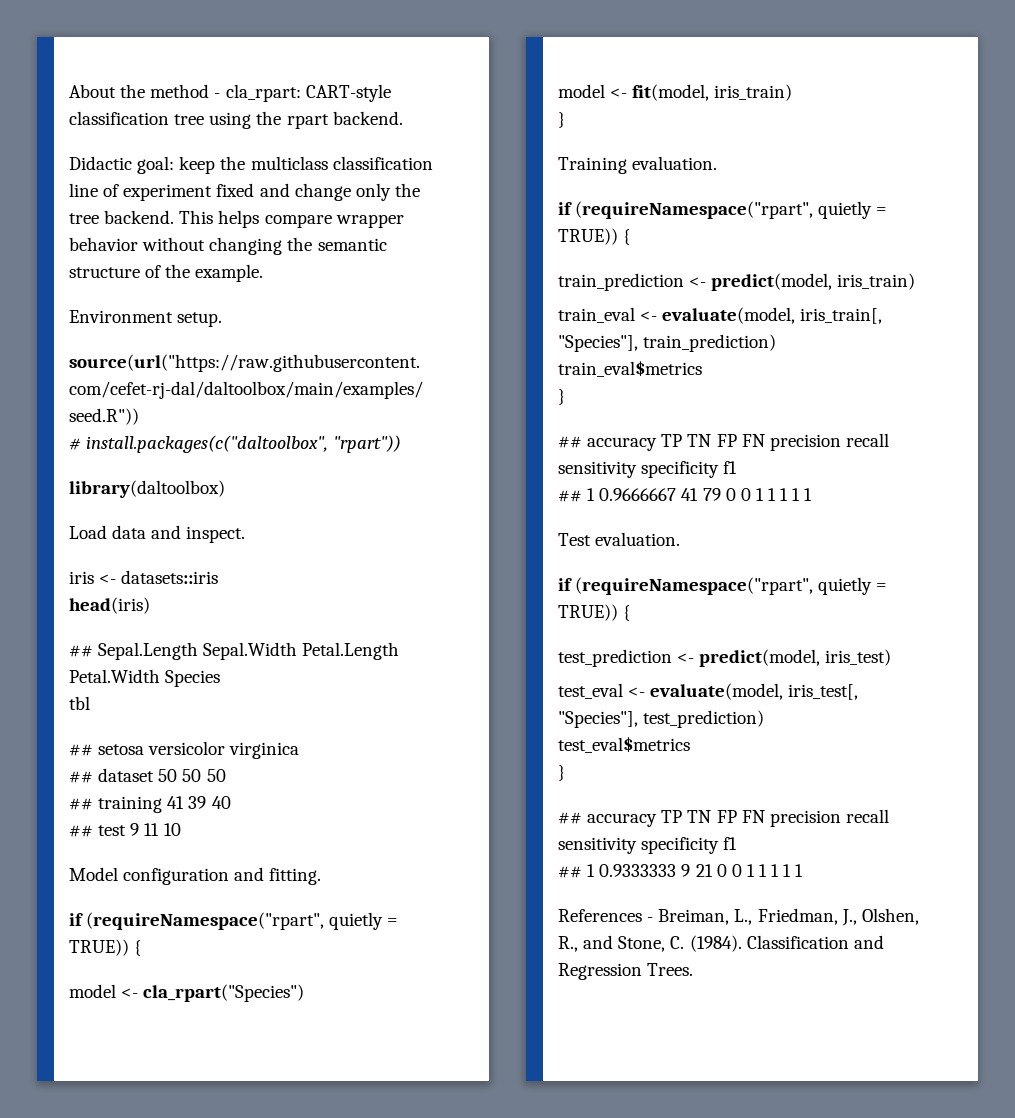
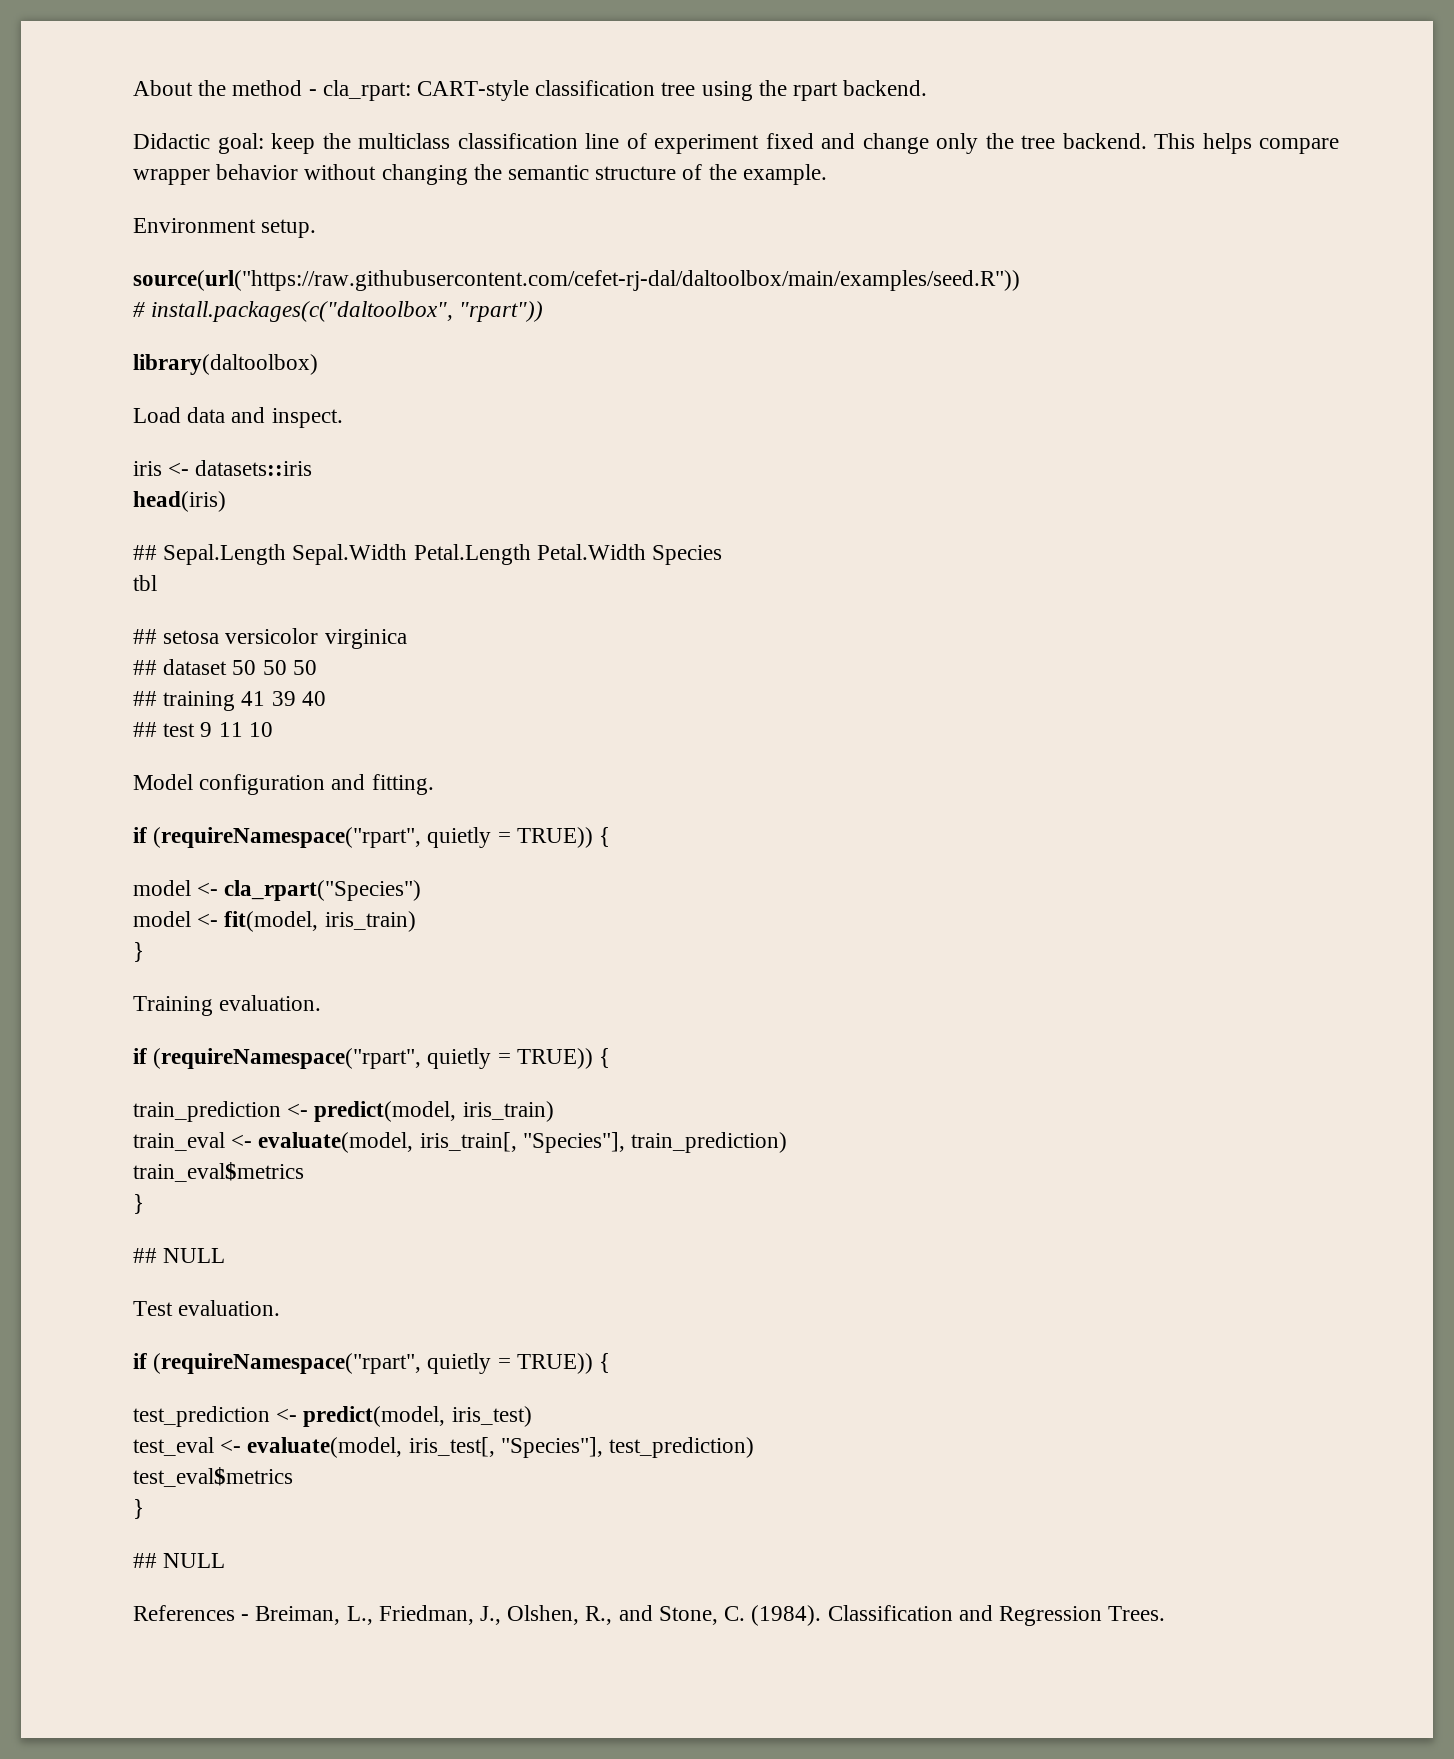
  train_eval$metrics
  }
- ## accuracy TP TN FP FN precision recall sensitivity specificity f1
- ## 1 0.9666667 41 79 0 0 1 1 1 1 1
+ ## NULL
  test_eval$metrics
  }
- ## accuracy TP TN FP FN precision recall sensitivity specificity f1
- ## 1 0.9333333 9 21 0 0 1 1 1 1 1
+ ## NULL

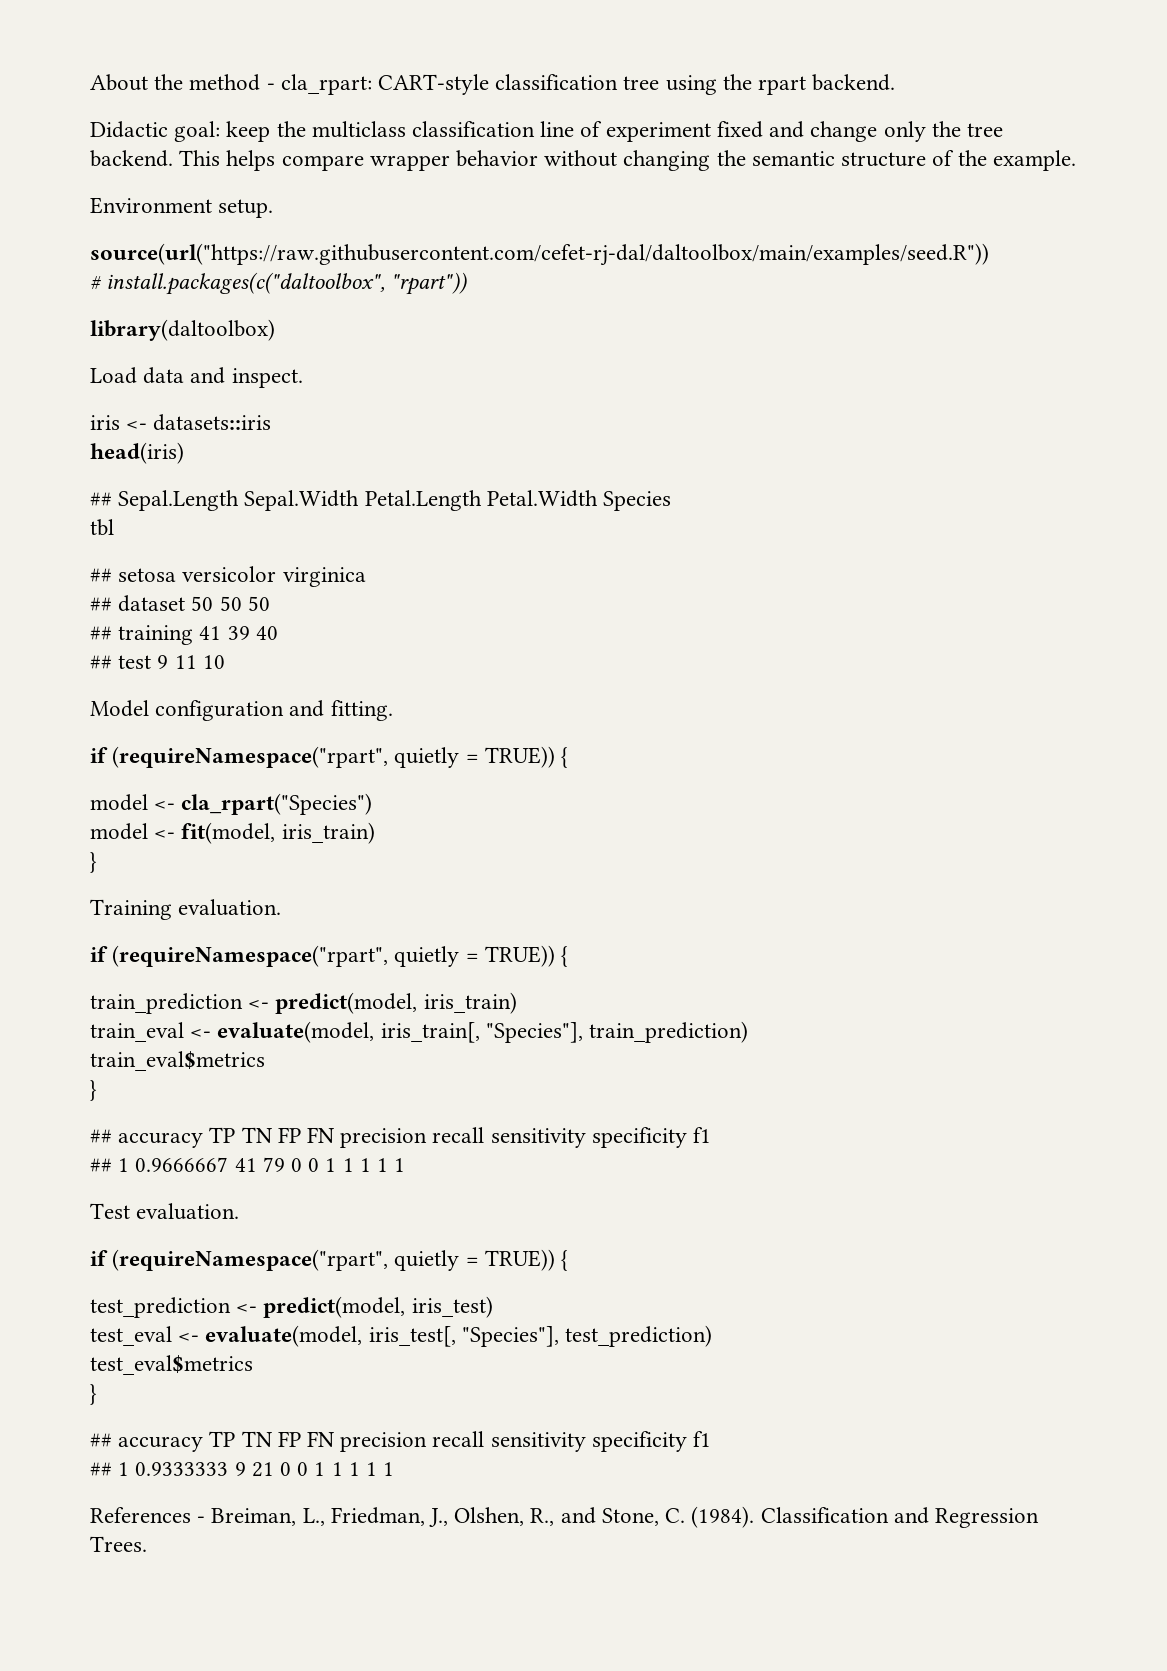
  train_eval$metrics
  }
- ## NULL
+ ## accuracy TP TN FP FN precision recall sensitivity specificity f1
+ ## 1 0.9666667 41 79 0 0 1 1 1 1 1
  test_eval$metrics
  }
- ## NULL
+ ## accuracy TP TN FP FN precision recall sensitivity specificity f1
+ ## 1 0.9333333 9 21 0 0 1 1 1 1 1

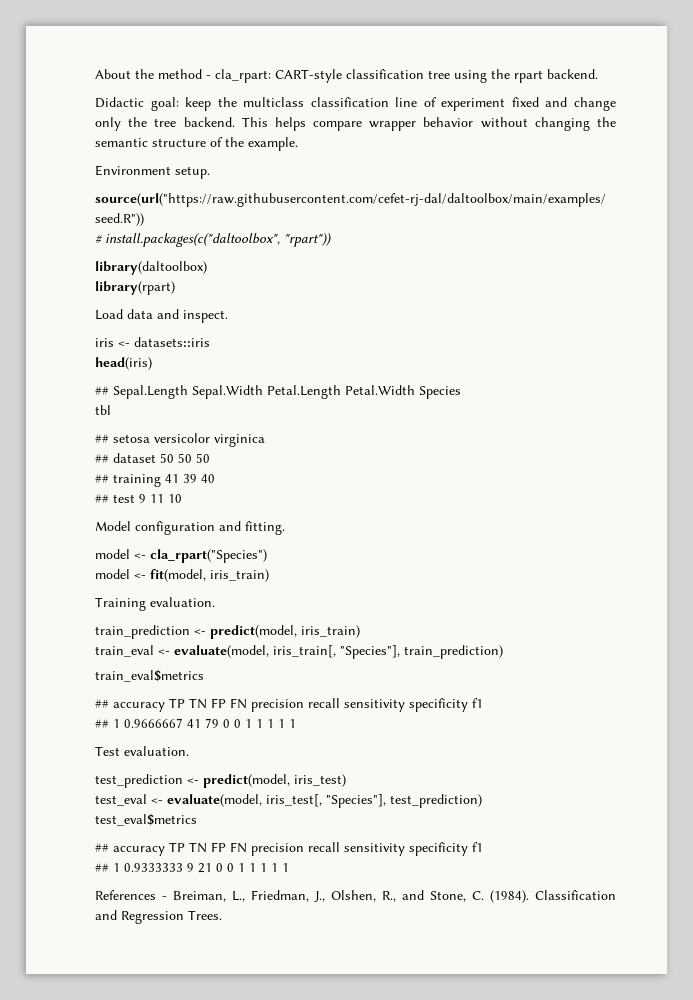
+ library(rpart)
  Model configuration and fitting.
- if (requireNamespace("rpart", quietly = TRUE)) {
  model <- fit(model, iris_train)
- }
  Training evaluation.
- if (requireNamespace("rpart", quietly = TRUE)) {
  train_eval$metrics
- }
  Test evaluation.
- if (requireNamespace("rpart", quietly = TRUE)) {
  test_eval$metrics
- }

